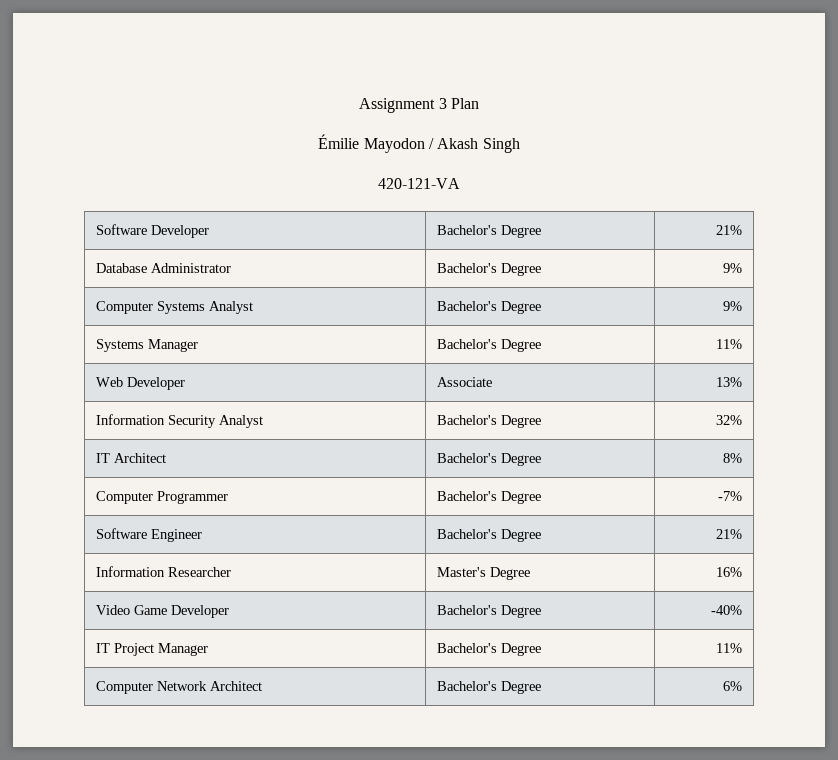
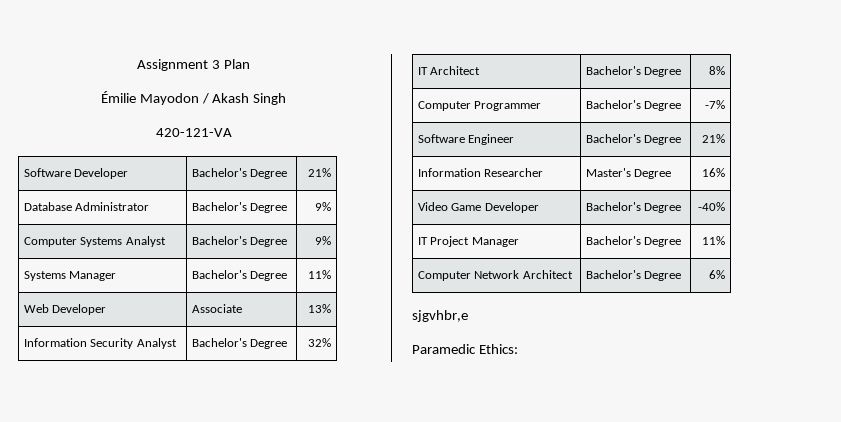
+ sjgvhbr,e
+ Paramedic Ethics:

